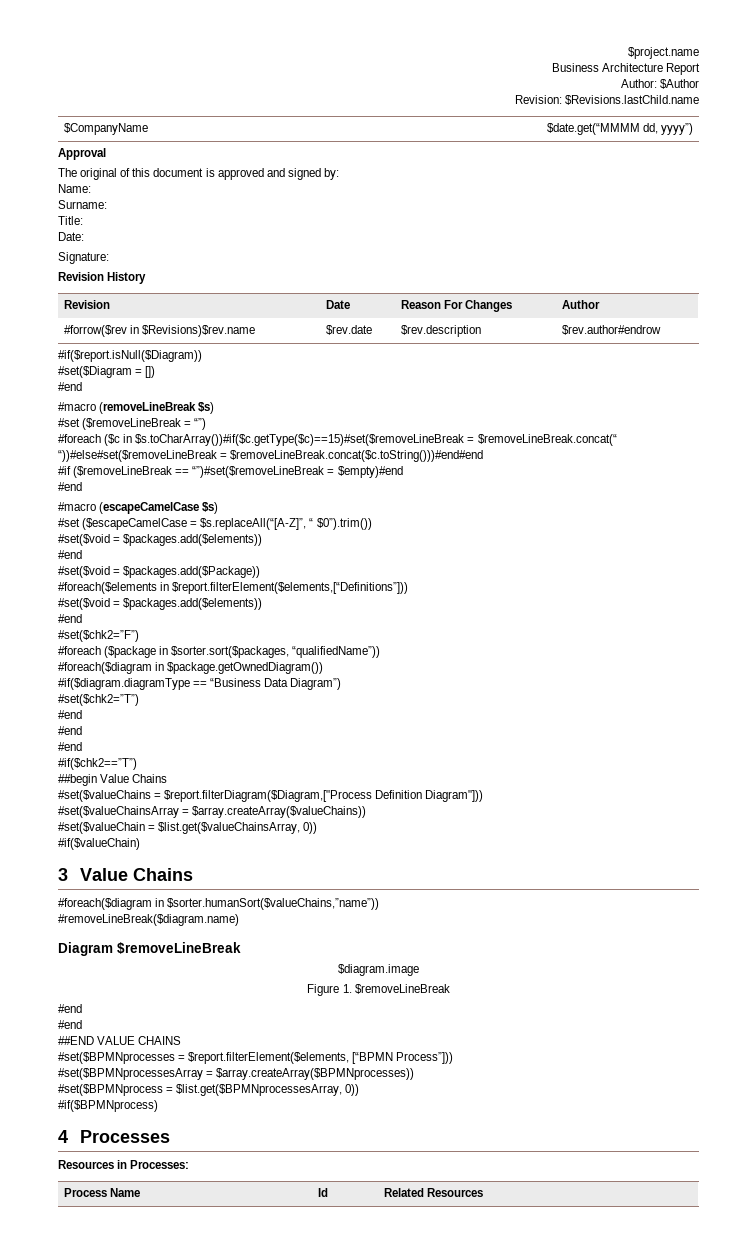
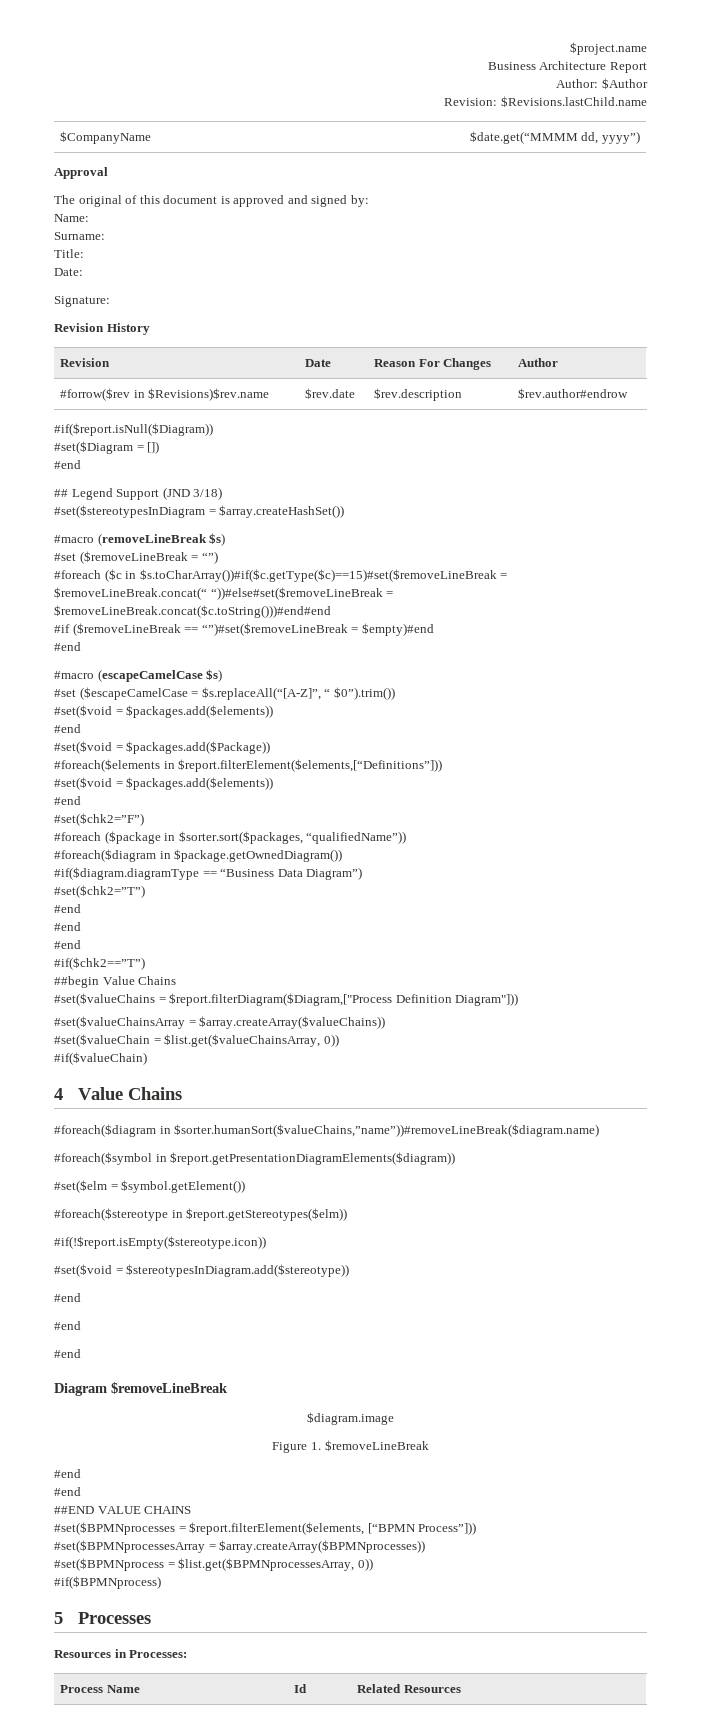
+ ## Legend Support (JND 3/18)
+ #set($stereotypesInDiagram = $array.createHashSet())
- 3 Value Chains
+ 4 Value Chains
- #foreach($diagram in $sorter.humanSort($valueChains,”name”))
- #removeLineBreak($diagram.name)
+ #foreach($diagram in $sorter.humanSort($valueChains,”name”))#removeLineBreak($diagram.name)
+ #foreach($symbol in $report.getPresentationDiagramElements($diagram))
+ #set($elm = $symbol.getElement())
+ #foreach($stereotype in $report.getStereotypes($elm))
+ #if(!$report.isEmpty($stereotype.icon))
+ #set($void = $stereotypesInDiagram.add($stereotype))
+ #end
+ #end
+ #end
- 4 Processes
+ 5 Processes

